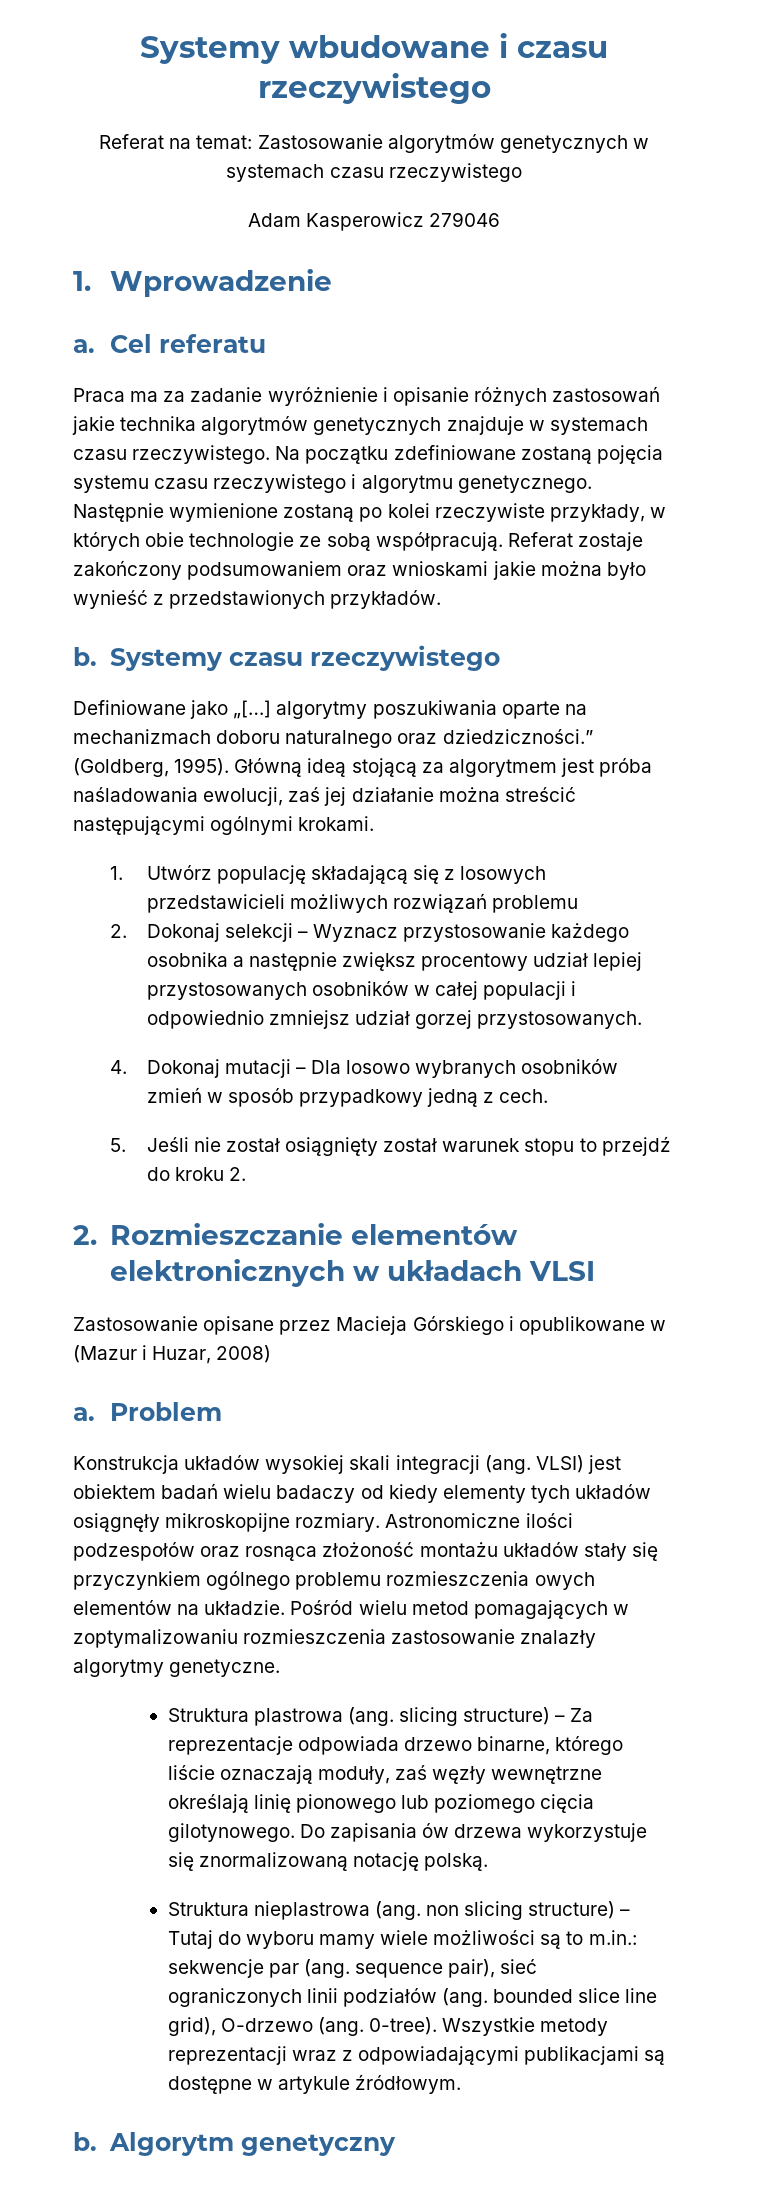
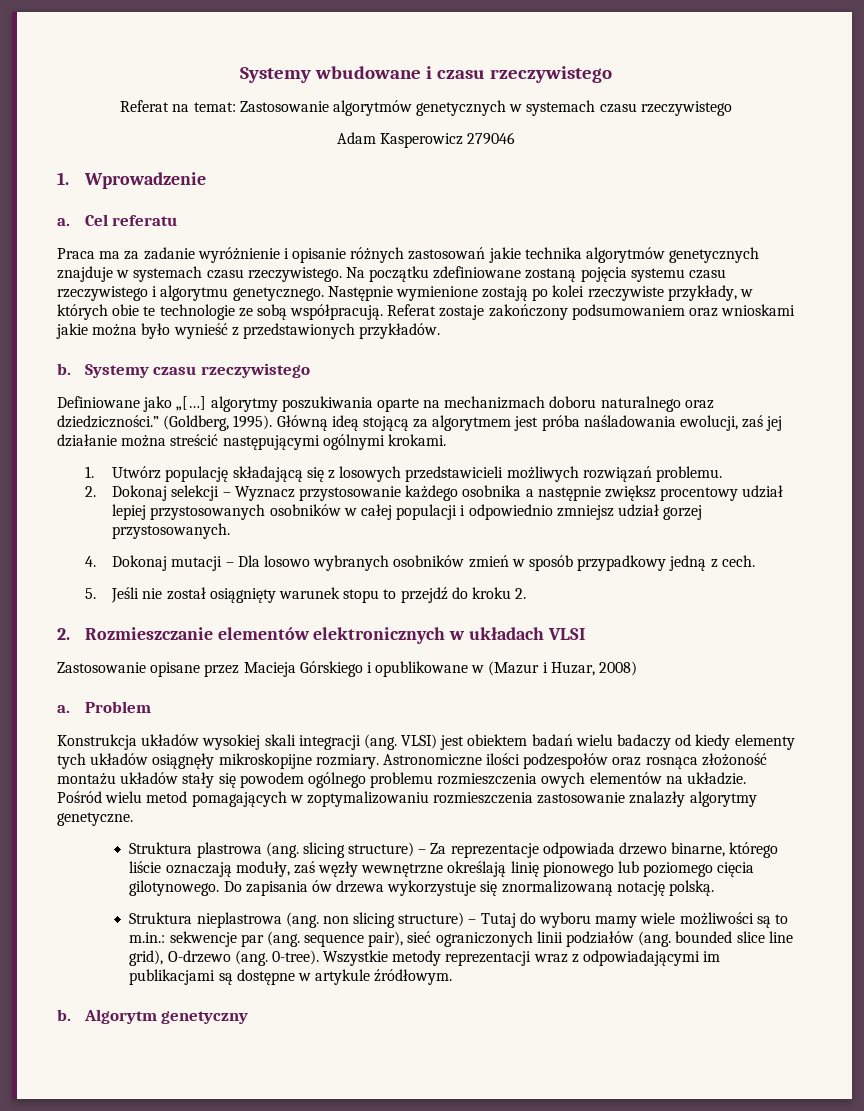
- Następnie wymienione zostaną po kolei rzeczywiste przykłady, w których obie technologie ze sobą współpracują.
+ Następnie wymienione zostają po kolei rzeczywiste przykłady, w których obie te technologie ze sobą współpracują.
- 1. Utwórz populację składającą się z losowych przedstawicieli możliwych rozwiązań problemu
+ 1. Utwórz populację składającą się z losowych przedstawicieli możliwych rozwiązań problemu.
- 5. Jeśli nie został osiągnięty został warunek stopu to przejdź do kroku 2.
+ 5. Jeśli nie został osiągnięty warunek stopu to przejdź do kroku 2.
- Astronomiczne ilości podzespołów oraz rosnąca złożoność montażu układów stały się przyczynkiem ogólnego problemu rozmieszczenia owych elementów na układzie.
+ Astronomiczne ilości podzespołów oraz rosnąca złożoność montażu układów stały się powodem ogólnego problemu rozmieszczenia owych elementów na układzie.
- Wszystkie metody reprezentacji wraz z odpowiadającymi publikacjami są dostępne w artykule źródłowym.
+ Wszystkie metody reprezentacji wraz z odpowiadającymi im publikacjami są dostępne w artykule źródłowym.

